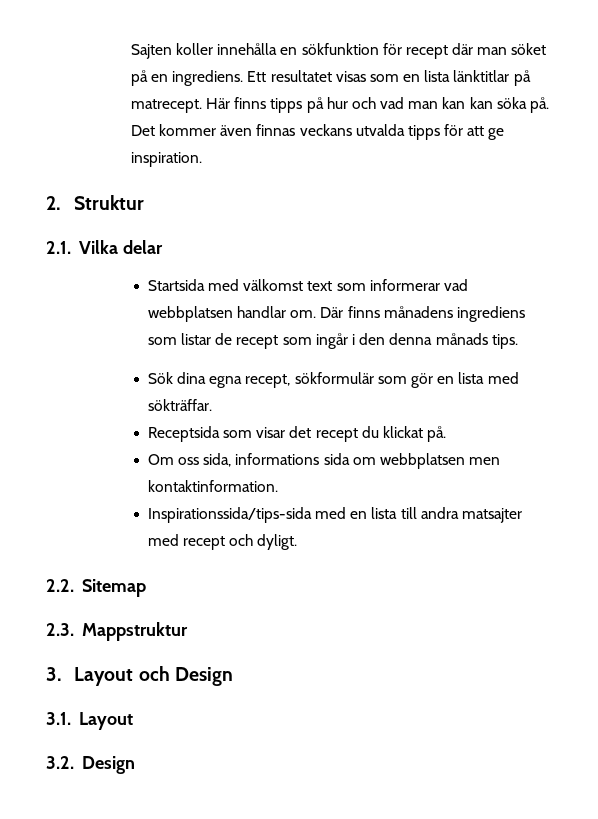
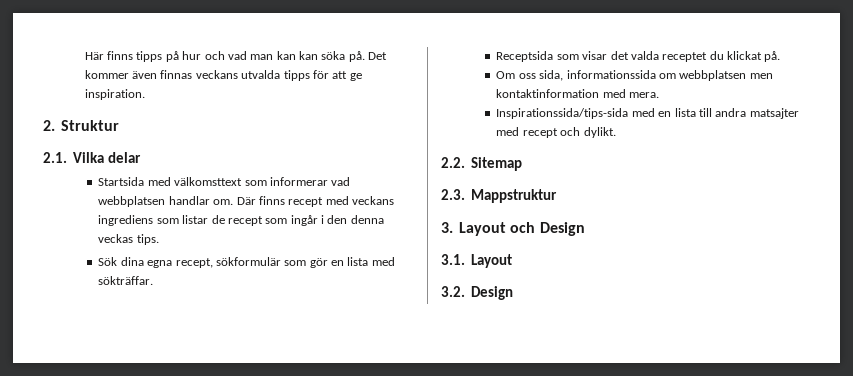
- Sajten koller innehålla en sökfunktion för recept där man söket på en ingrediens. Ett resultatet visas som en lista länktitlar på matrecept.
- Startsida med välkomst text som informerar vad webbplatsen handlar om.
+ Startsida med välkomsttext som informerar vad webbplatsen handlar om.
- Där finns månadens ingrediens som listar de recept som ingår i den denna månads tips.
+ Där finns recept med veckans ingrediens som listar de recept som ingår i den denna veckas tips.
- Receptsida som visar det recept du klickat på.
+ Receptsida som visar det valda receptet du klickat på.
- Om oss sida, informations sida om webbplatsen men kontaktinformation.
+ Om oss sida, informationssida om webbplatsen men kontaktinformation med mera.
- Inspirationssida/tips-sida med en lista till andra matsajter med recept och dyligt.
+ Inspirationssida/tips-sida med en lista till andra matsajter med recept och dylikt.

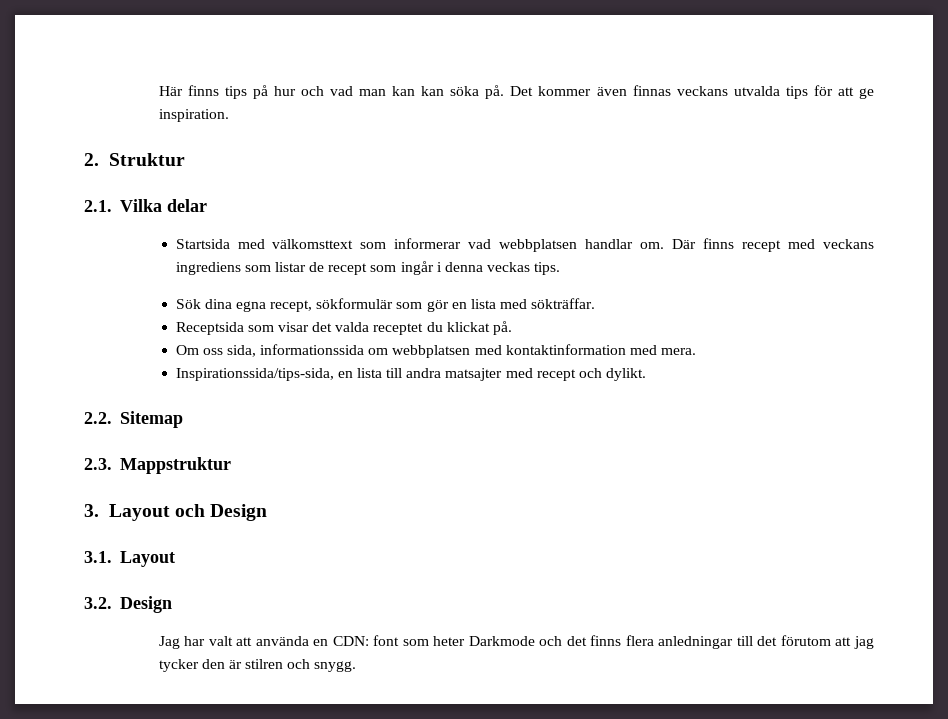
- Här finns tipps på hur och vad man kan kan söka på.
+ Här finns tips på hur och vad man kan kan söka på.
- Det kommer även finnas veckans utvalda tipps för att ge inspiration.
+ Det kommer även finnas veckans utvalda tips för att ge inspiration.
- Där finns recept med veckans ingrediens som listar de recept som ingår i den denna veckas tips.
+ Där finns recept med veckans ingrediens som listar de recept som ingår i denna veckas tips.
- Om oss sida, informationssida om webbplatsen men kontaktinformation med mera.
+ Om oss sida, informationssida om webbplatsen med kontaktinformation med mera.
- Inspirationssida/tips-sida med en lista till andra matsajter med recept och dylikt.
+ Inspirationssida/tips-sida, en lista till andra matsajter med recept och dylikt.
+ Jag har valt att använda en CDN: font som heter Darkmode och det finns flera anledningar till det förutom att jag tycker den är stilren och snygg.

